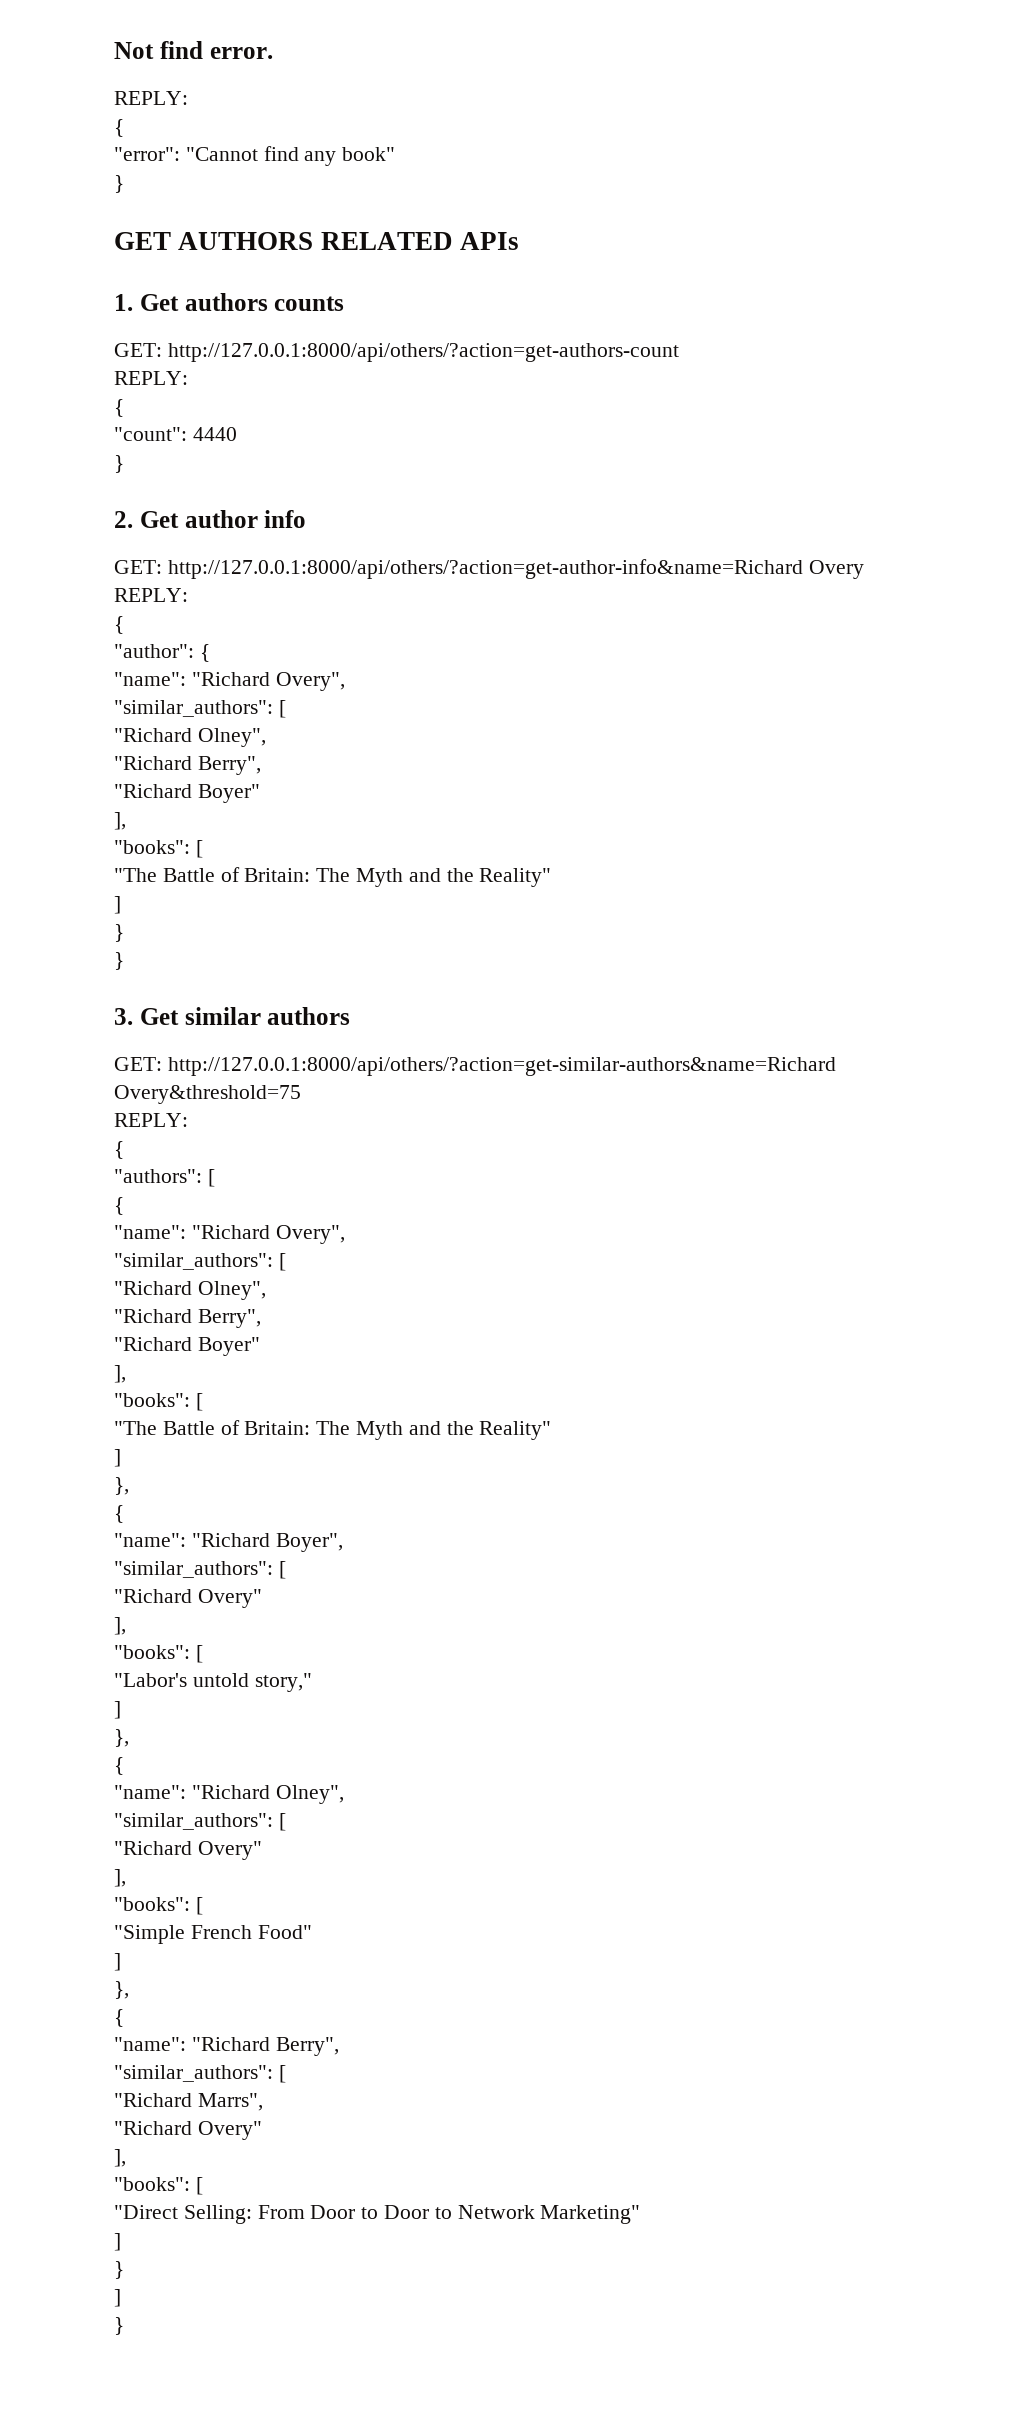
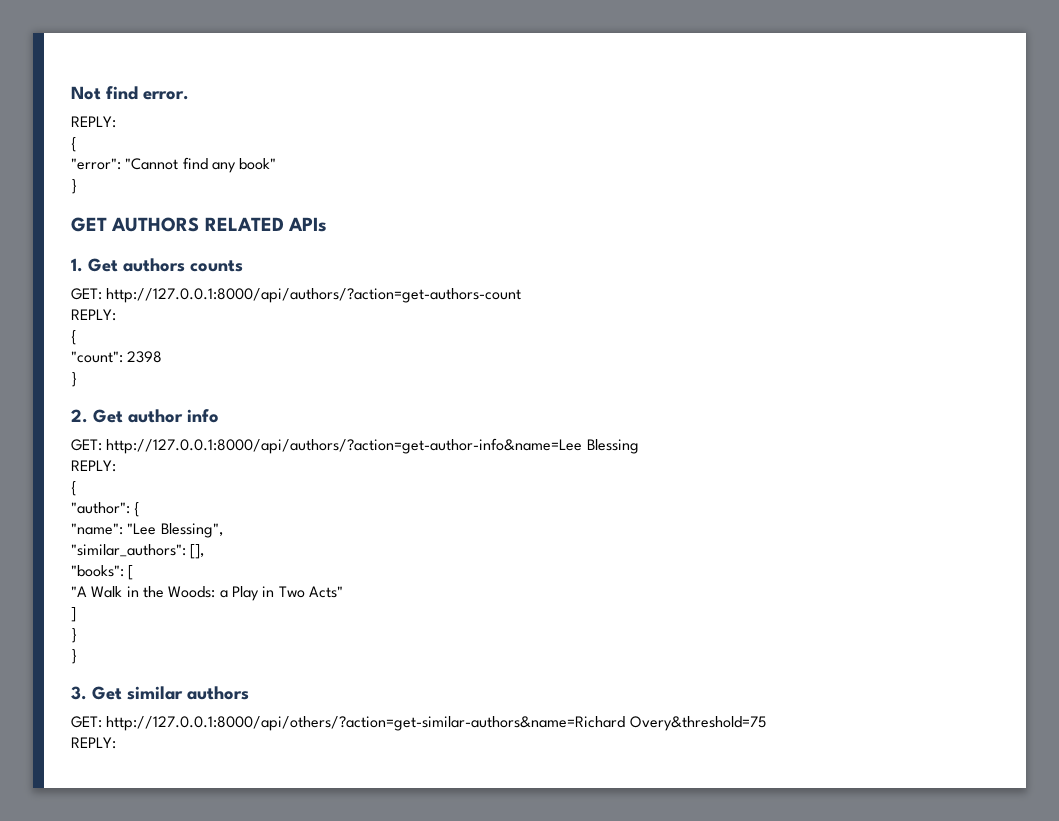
- GET: http://127.0.0.1:8000/api/others/?action=get-authors-count
+ GET: http://127.0.0.1:8000/api/authors/?action=get-authors-count
- "count": 4440
+ "count": 2398
- GET: http://127.0.0.1:8000/api/others/?action=get-author-info&name=Richard Overy
+ GET: http://127.0.0.1:8000/api/authors/?action=get-author-info&name=Lee Blessing
  "author": {
- "name": "Richard Overy",
- "similar_authors": [
- "Richard Olney",
- "Richard Berry",
- "Richard Boyer"
- ],
+ "name": "Lee Blessing",
+ "similar_authors": [],
  "books": [
- "The Battle of Britain: The Myth and the Reality"
+ "A Walk in the Woods: a Play in Two Acts"
  GET: http://127.0.0.1:8000/api/others/?action=get-similar-authors&name=Richard Overy&threshold=75
  REPLY:
- {
- "authors": [
- {
- "name": "Richard Overy",
- "similar_authors": [
- "Richard Olney",
- "Richard Berry",
- "Richard Boyer"
- ],
- "books": [
- "The Battle of Britain: The Myth and the Reality"
- ]
- },
- {
- "name": "Richard Boyer",
- "similar_authors": [
- "Richard Overy"
- ],
- "books": [
- "Labor's untold story,"
- ]
- },
- {
- "name": "Richard Olney",
- "similar_authors": [
- "Richard Overy"
- ],
- "books": [
- "Simple French Food"
- ]
- },
- {
- "name": "Richard Berry",
- "similar_authors": [
- "Richard Marrs",
- "Richard Overy"
- ],
- "books": [
- "Direct Selling: From Door to Door to Network Marketing"
- ]
- }
- ]
- }

